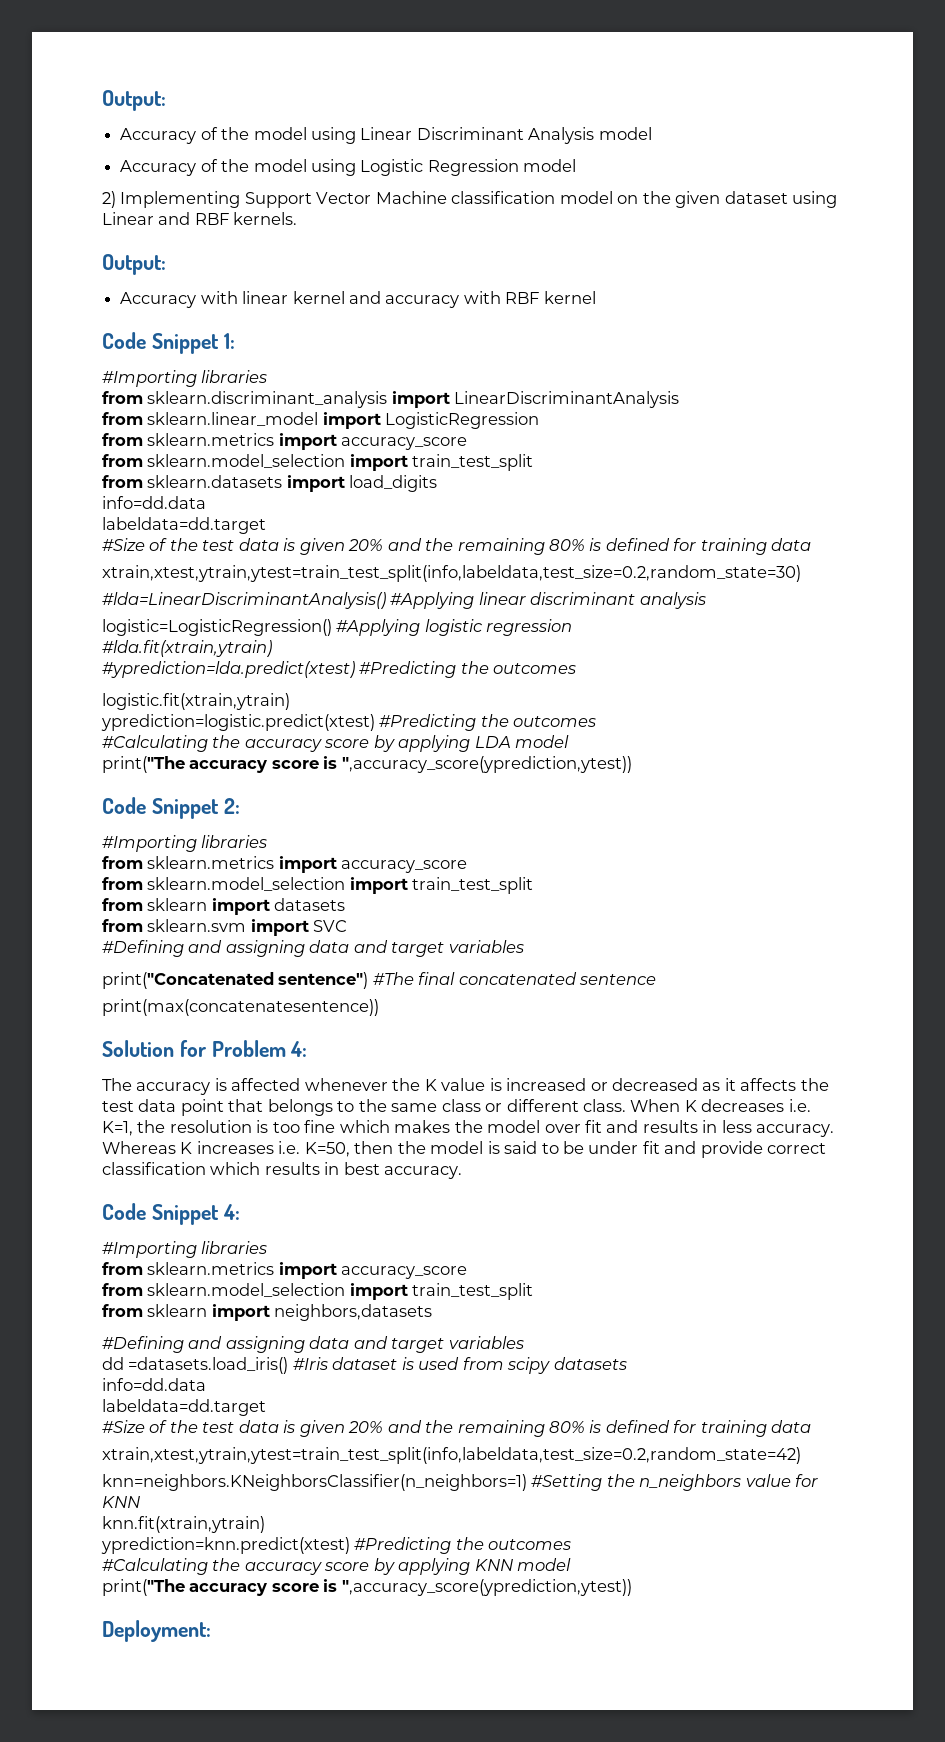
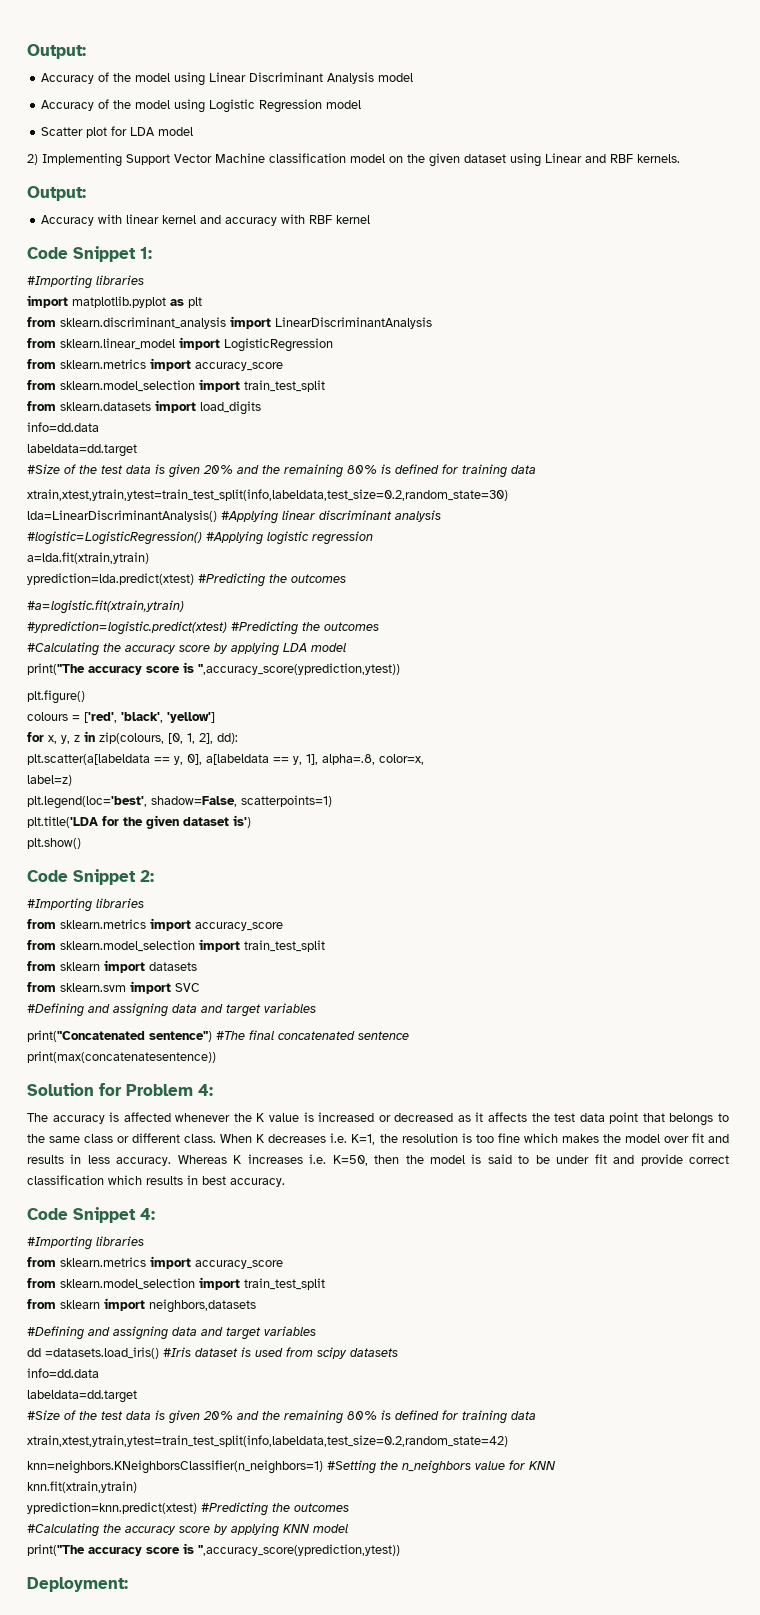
+ Scatter plot for LDA model
+ import matplotlib.pyplot as plt
- #lda=LinearDiscriminantAnalysis() #Applying linear discriminant analysis
+ lda=LinearDiscriminantAnalysis() #Applying linear discriminant analysis
- logistic=LogisticRegression() #Applying logistic regression
+ #logistic=LogisticRegression() #Applying logistic regression
- #lda.fit(xtrain,ytrain)
- #yprediction=lda.predict(xtest) #Predicting the outcomes
- logistic.fit(xtrain,ytrain)
- yprediction=logistic.predict(xtest) #Predicting the outcomes
+ a=lda.fit(xtrain,ytrain)
+ yprediction=lda.predict(xtest) #Predicting the outcomes
+ #a=logistic.fit(xtrain,ytrain)
+ #yprediction=logistic.predict(xtest) #Predicting the outcomes
+ plt.figure()
+ colours = ['red', 'black', 'yellow']
+ for x, y, z in zip(colours, [0, 1, 2], dd):
+ plt.scatter(a[labeldata == y, 0], a[labeldata == y, 1], alpha=.8, color=x,
+ label=z)
+ plt.legend(loc='best', shadow=False, scatterpoints=1)
+ plt.title('LDA for the given dataset is')
+ plt.show()

